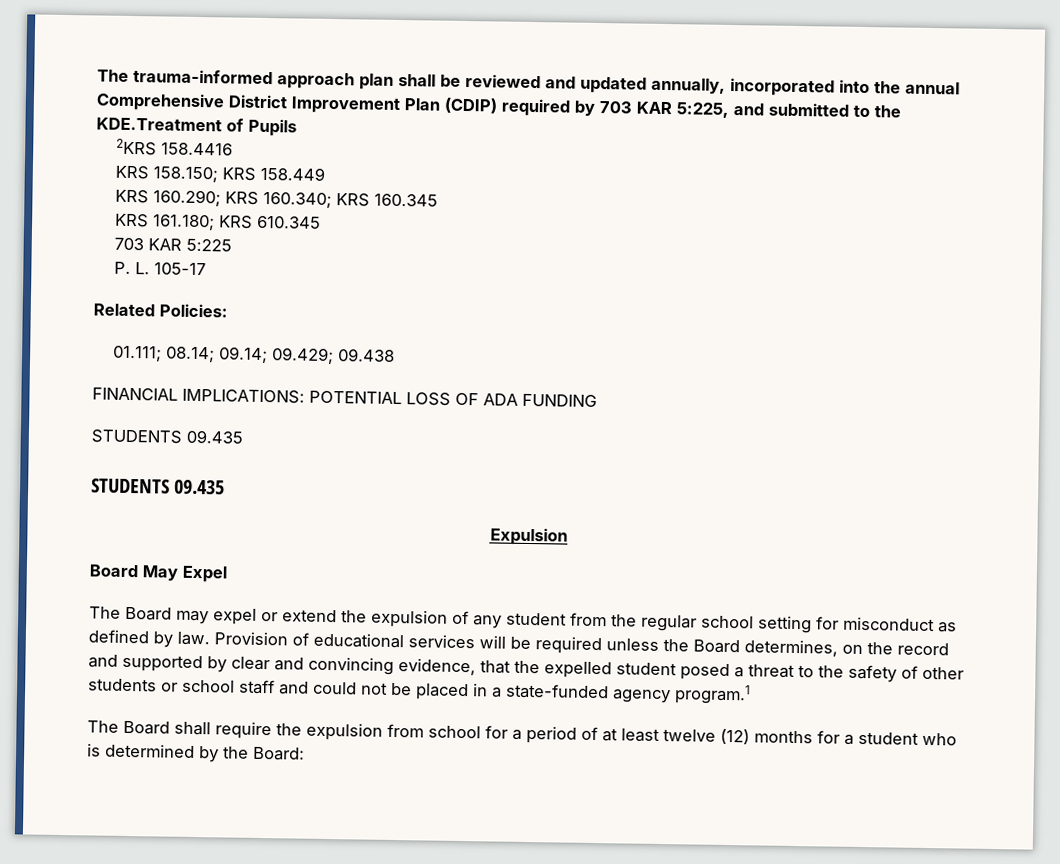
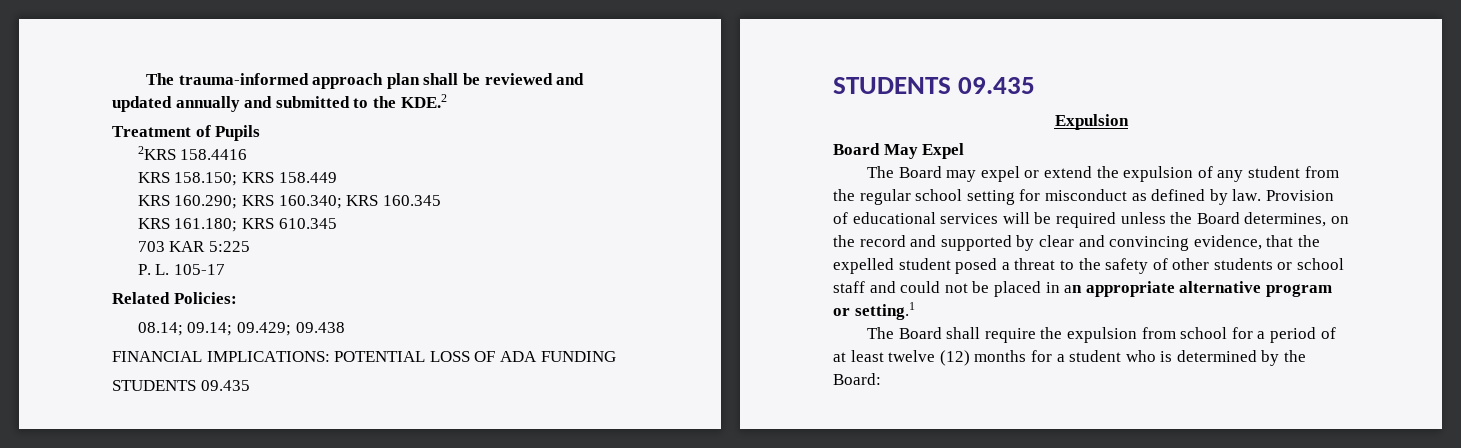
- The trauma-informed approach plan shall be reviewed and updated annually, incorporated into the annual Comprehensive District Improvement Plan (CDIP) required by 703 KAR 5:225, and submitted to the KDE.Treatment of Pupils
+ The trauma-informed approach plan shall be reviewed and updated annually and submitted to the KDE.2
+ Treatment of Pupils
- 01.111; 08.14; 09.14; 09.429; 09.438
+ 08.14; 09.14; 09.429; 09.438
- Provision of educational services will be required unless the Board determines, on the record and supported by clear and convincing evidence, that the expelled student posed a threat to the safety of other students or school staff and could not be placed in a state-funded agency program.1
+ Provision of educational services will be required unless the Board determines, on the record and supported by clear and convincing evidence, that the expelled student posed a threat to the safety of other students or school staff and could not be placed in an appropriate alternative program or setting.1

